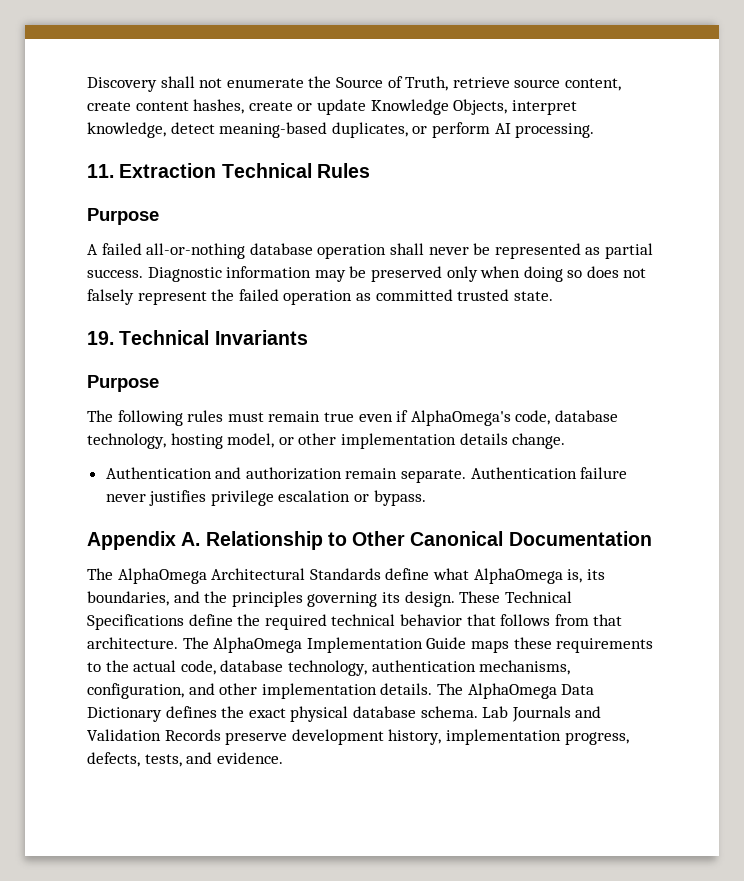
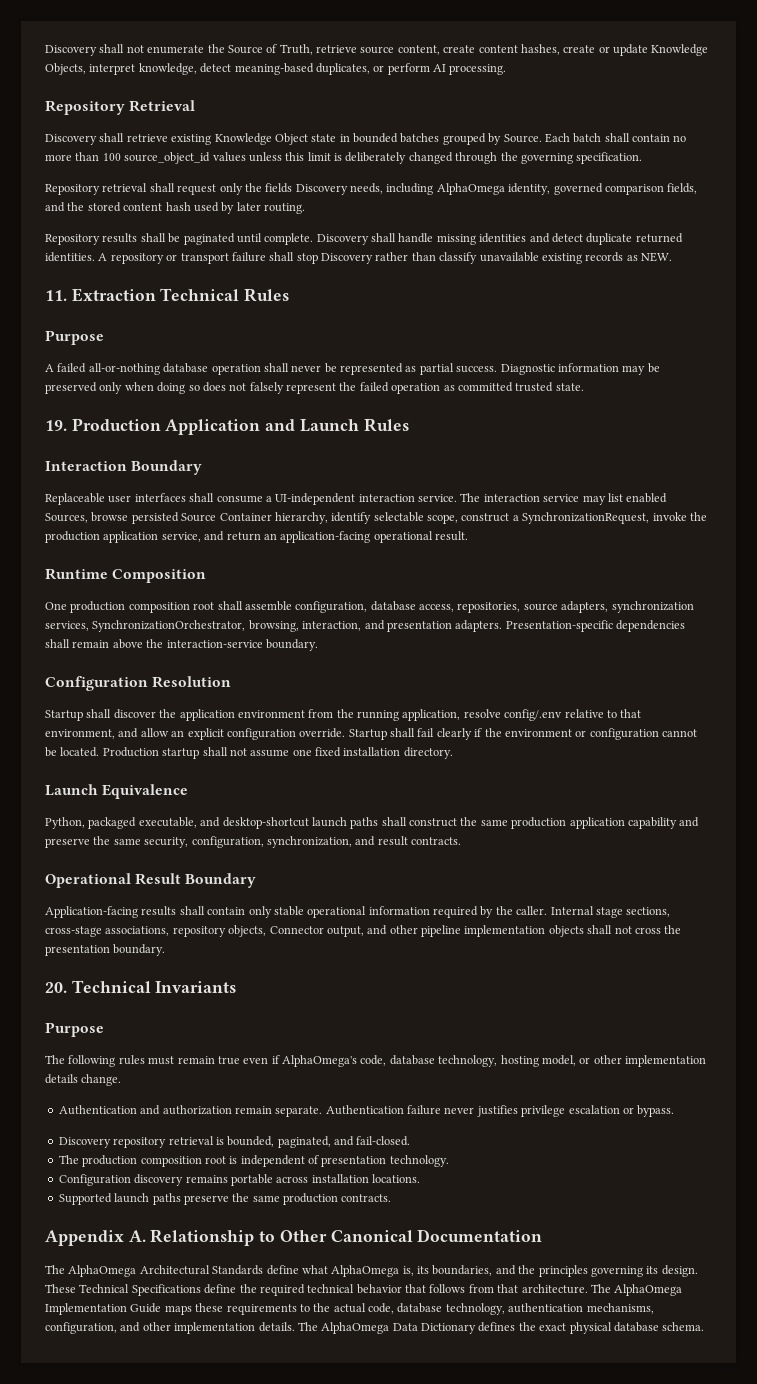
+ Repository Retrieval
+ Discovery shall retrieve existing Knowledge Object state in bounded batches grouped by Source. Each batch shall contain no more than 100 source_object_id values unless this limit is deliberately changed through the governing specification.
+ Repository retrieval shall request only the fields Discovery needs, including AlphaOmega identity, governed comparison fields, and the stored content hash used by later routing.
+ Repository results shall be paginated until complete. Discovery shall handle missing identities and detect duplicate returned identities. A repository or transport failure shall stop Discovery rather than classify unavailable existing records as NEW.
- 19. Technical Invariants
+ 19. Production Application and Launch Rules
+ Interaction Boundary
+ Replaceable user interfaces shall consume a UI-independent interaction service. The interaction service may list enabled Sources, browse persisted Source Container hierarchy, identify selectable scope, construct a SynchronizationRequest, invoke the production application service, and return an application-facing operational result.
+ Runtime Composition
+ One production composition root shall assemble configuration, database access, repositories, source adapters, synchronization services, SynchronizationOrchestrator, browsing, interaction, and presentation adapters. Presentation-specific dependencies shall remain above the interaction-service boundary.
+ Configuration Resolution
+ Startup shall discover the application environment from the running application, resolve config/.env relative to that environment, and allow an explicit configuration override. Startup shall fail clearly if the environment or configuration cannot be located. Production startup shall not assume one fixed installation directory.
+ Launch Equivalence
+ Python, packaged executable, and desktop-shortcut launch paths shall construct the same production application capability and preserve the same security, configuration, synchronization, and result contracts.
+ Operational Result Boundary
+ Application-facing results shall contain only stable operational information required by the caller. Internal stage sections, cross-stage associations, repository objects, Connector output, and other pipeline implementation objects shall not cross the presentation boundary.
+ 20. Technical Invariants
+ Discovery repository retrieval is bounded, paginated, and fail-closed.
+ The production composition root is independent of presentation technology.
+ Configuration discovery remains portable across installation locations.
+ Supported launch paths preserve the same production contracts.
- Lab Journals and Validation Records preserve development history, implementation progress, defects, tests, and evidence.

